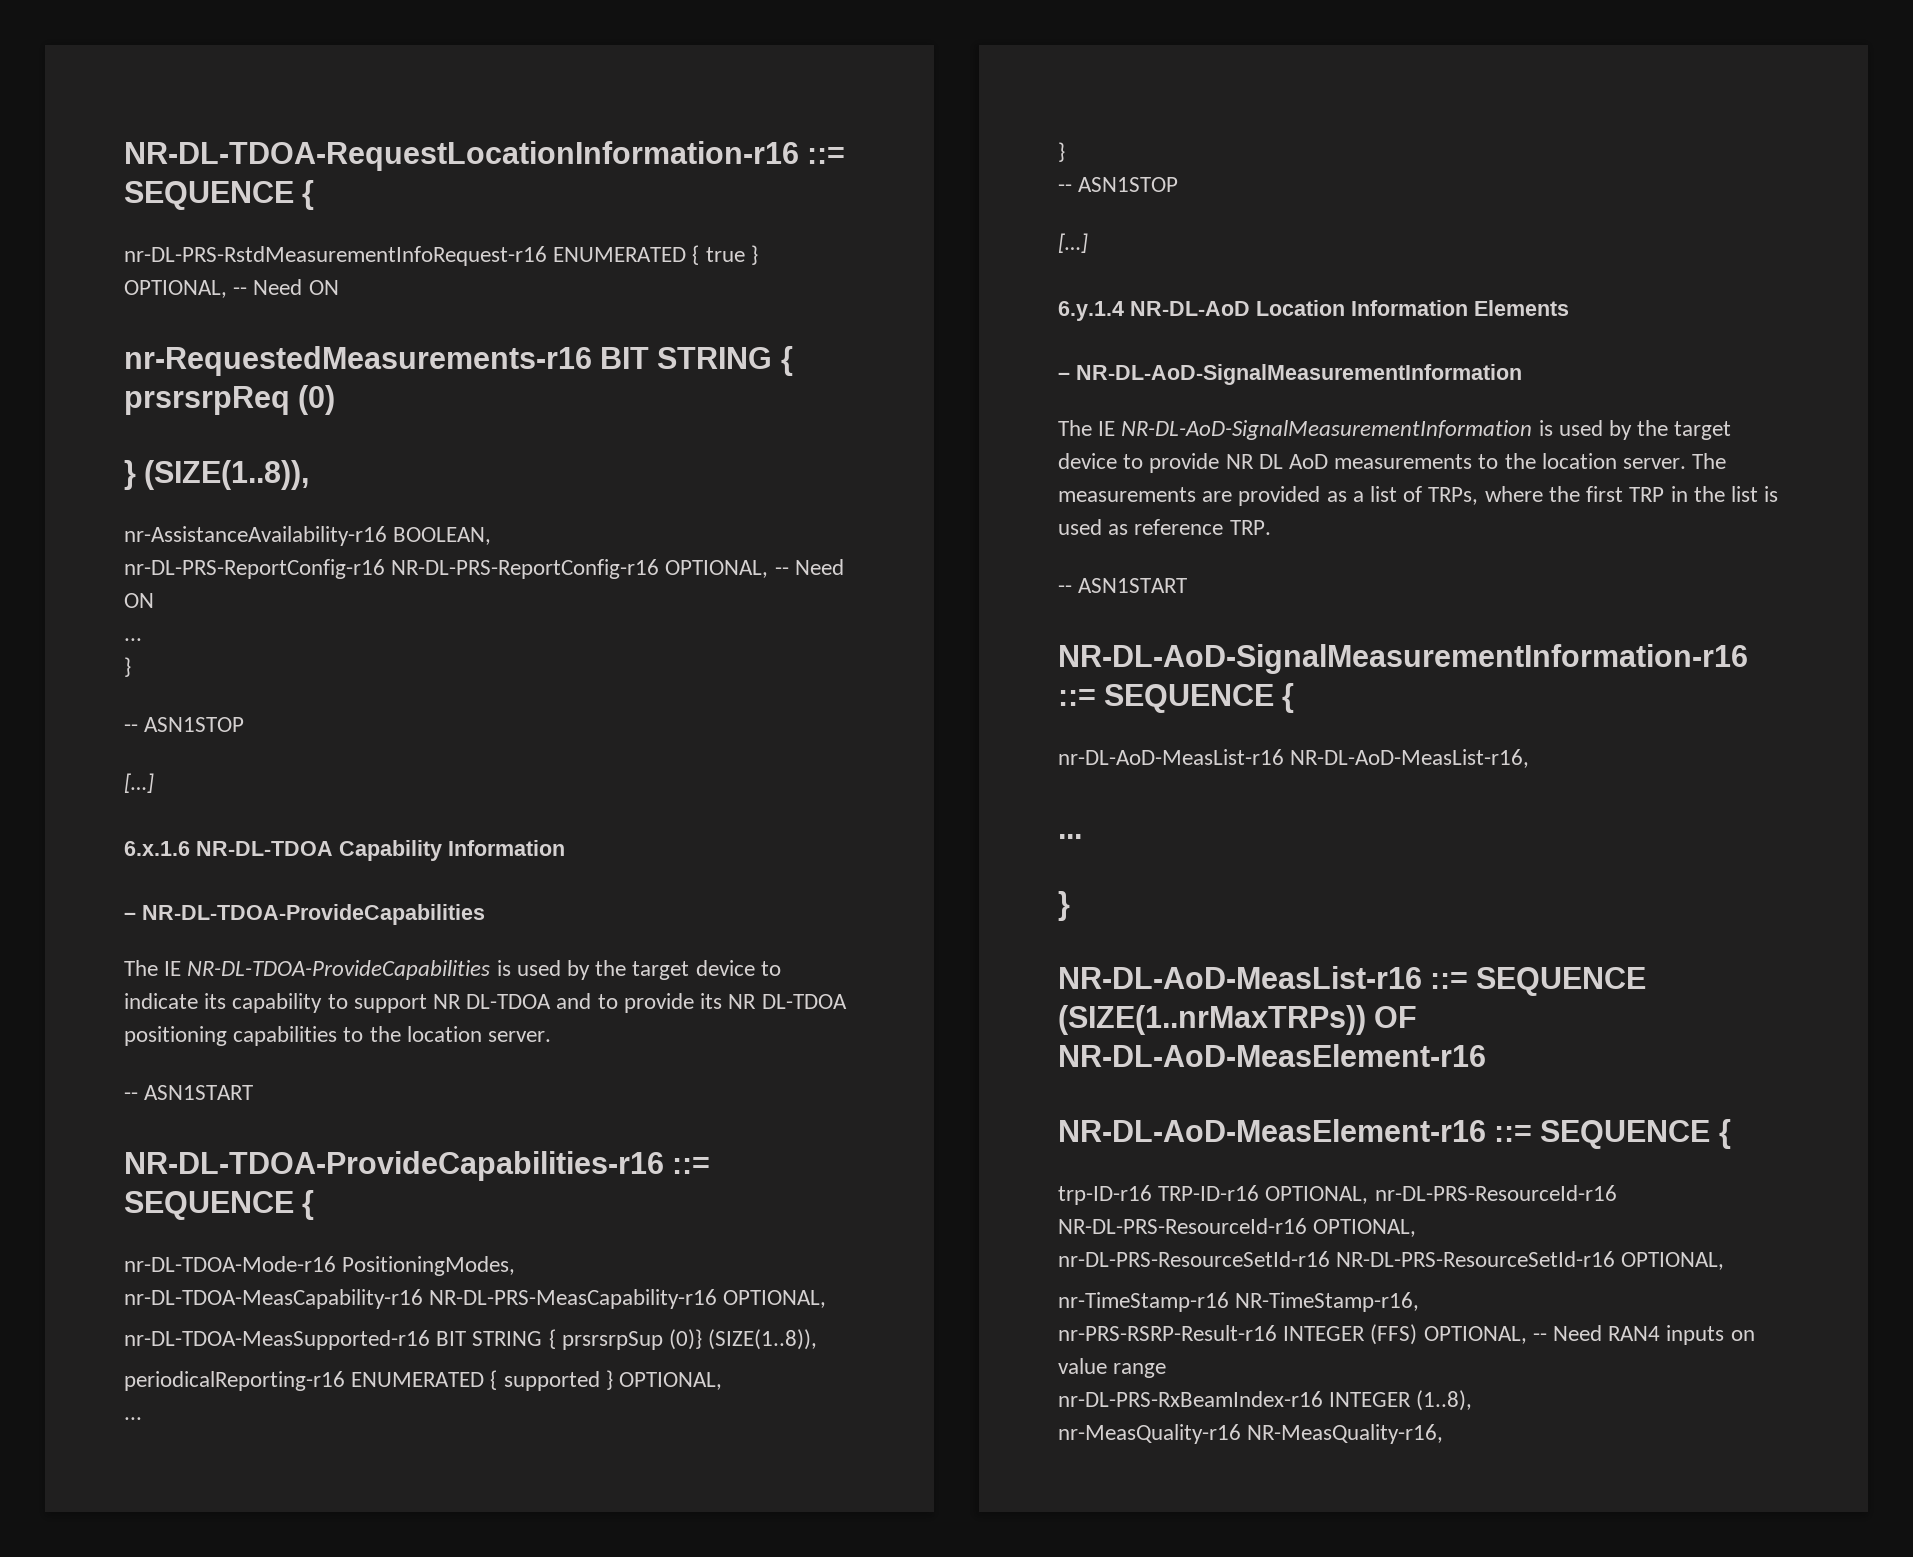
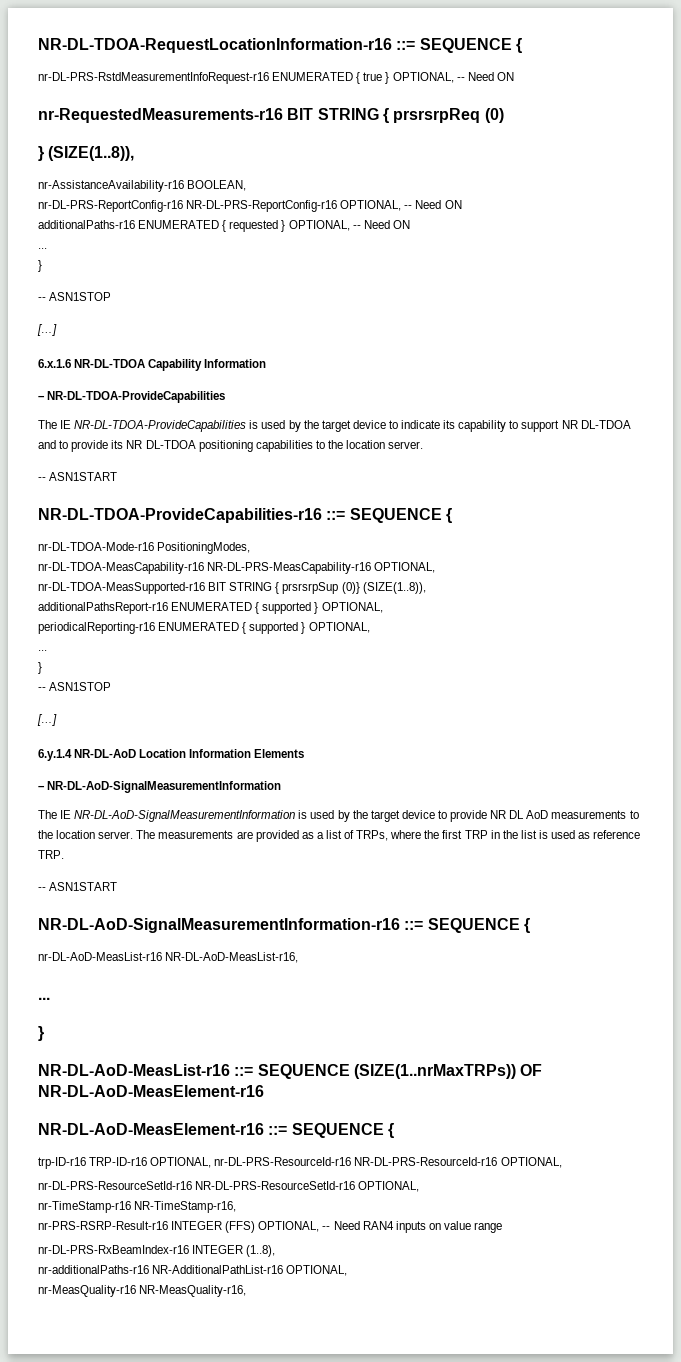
+ additionalPaths-r16 ENUMERATED { requested } OPTIONAL, -- Need ON
+ additionalPathsReport-r16 ENUMERATED { supported } OPTIONAL,
+ nr-additionalPaths-r16 NR-AdditionalPathList-r16 OPTIONAL,

